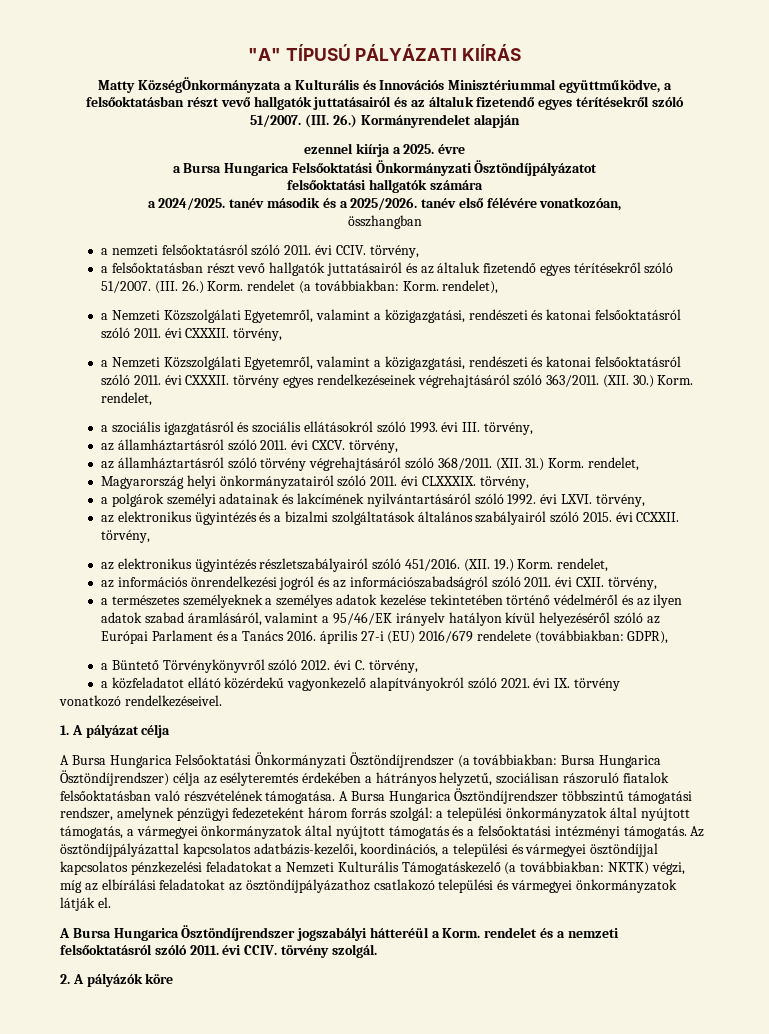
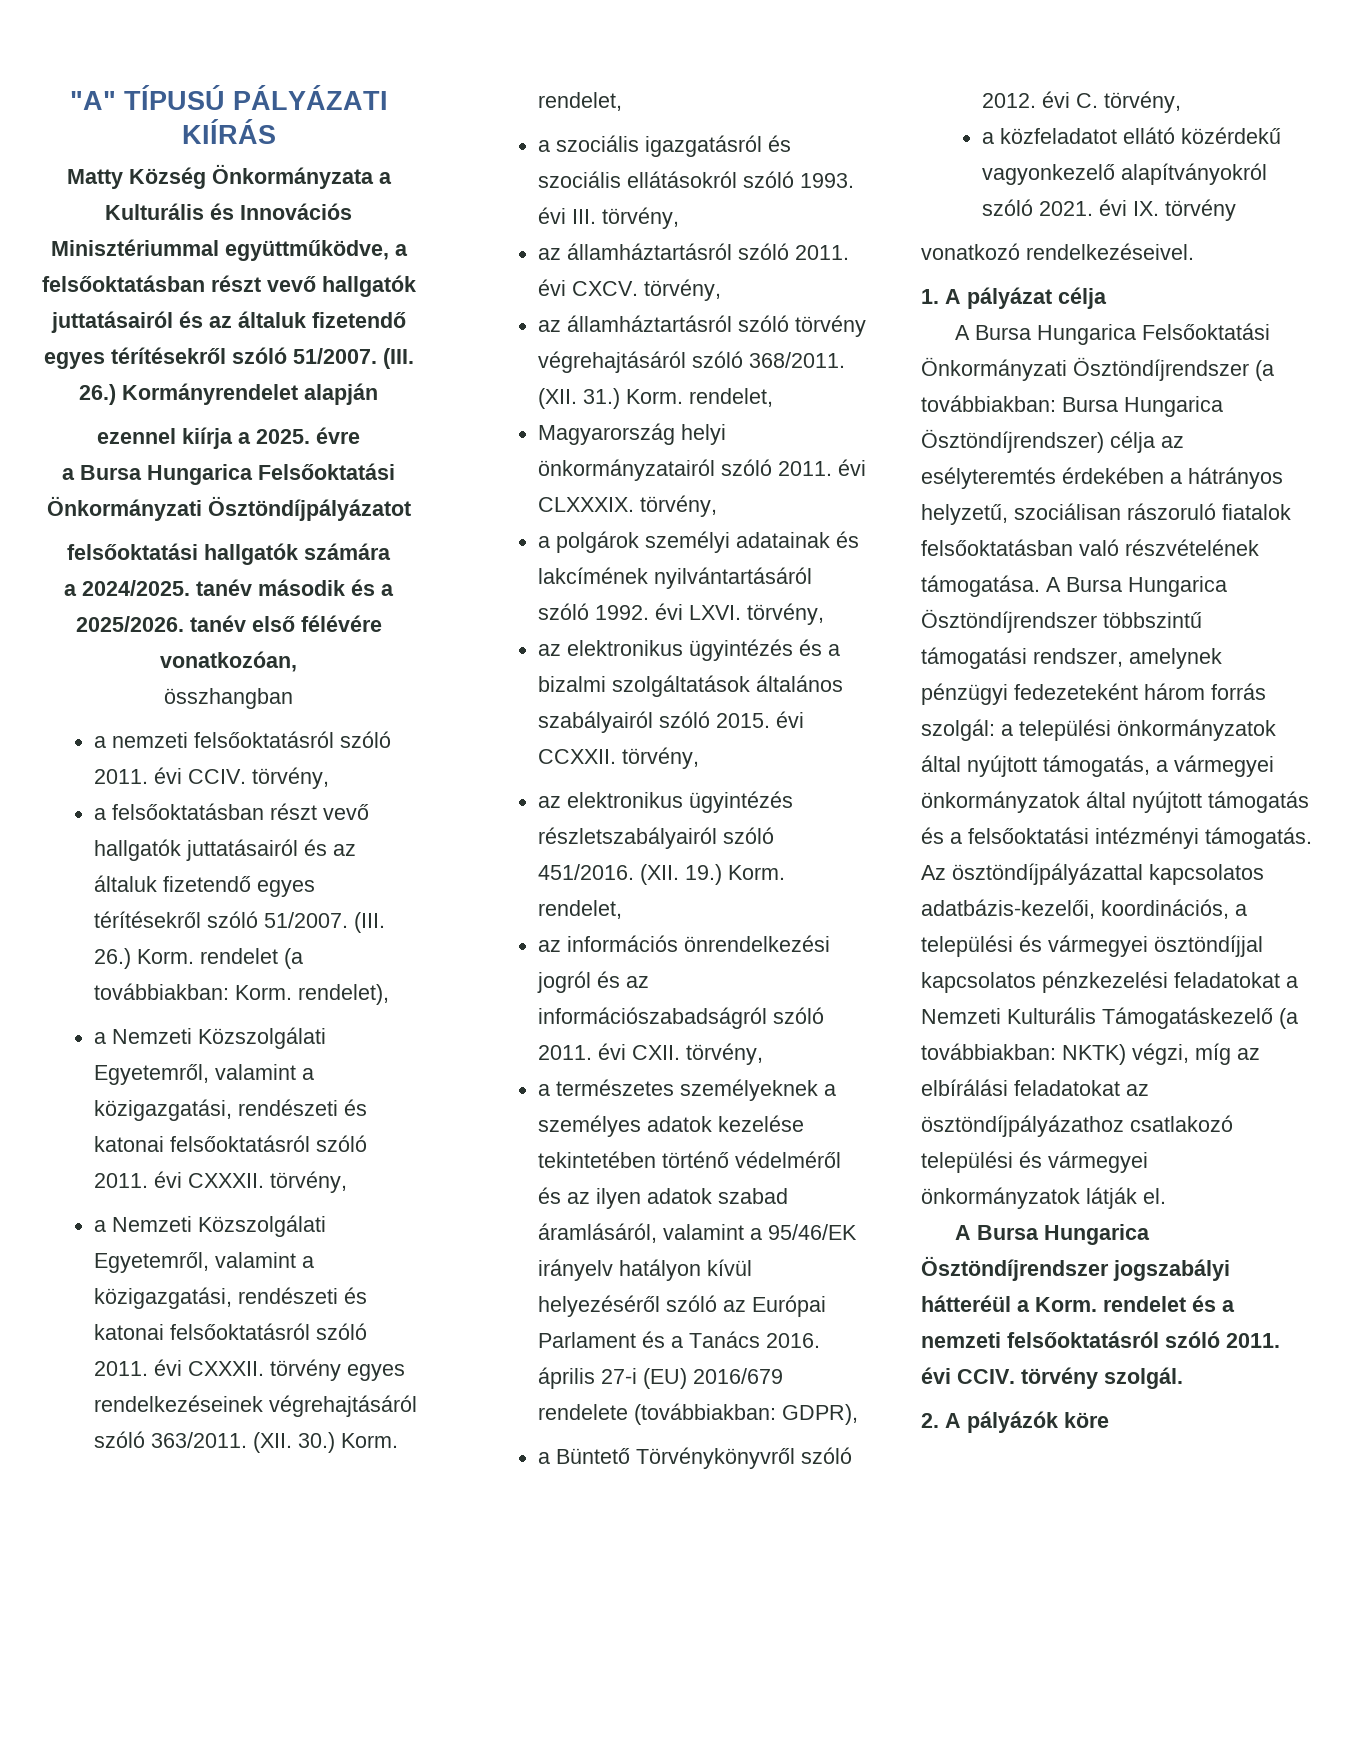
- Matty KözségÖnkormányzata a Kulturális és Innovációs Minisztériummal együttműködve, a felsőoktatásban részt vevő hallgatók juttatásairól és az általuk fizetendő egyes térítésekről szóló 51/2007.
+ Matty Község Önkormányzata a Kulturális és Innovációs Minisztériummal együttműködve, a felsőoktatásban részt vevő hallgatók juttatásairól és az általuk fizetendő egyes térítésekről szóló 51/2007.

